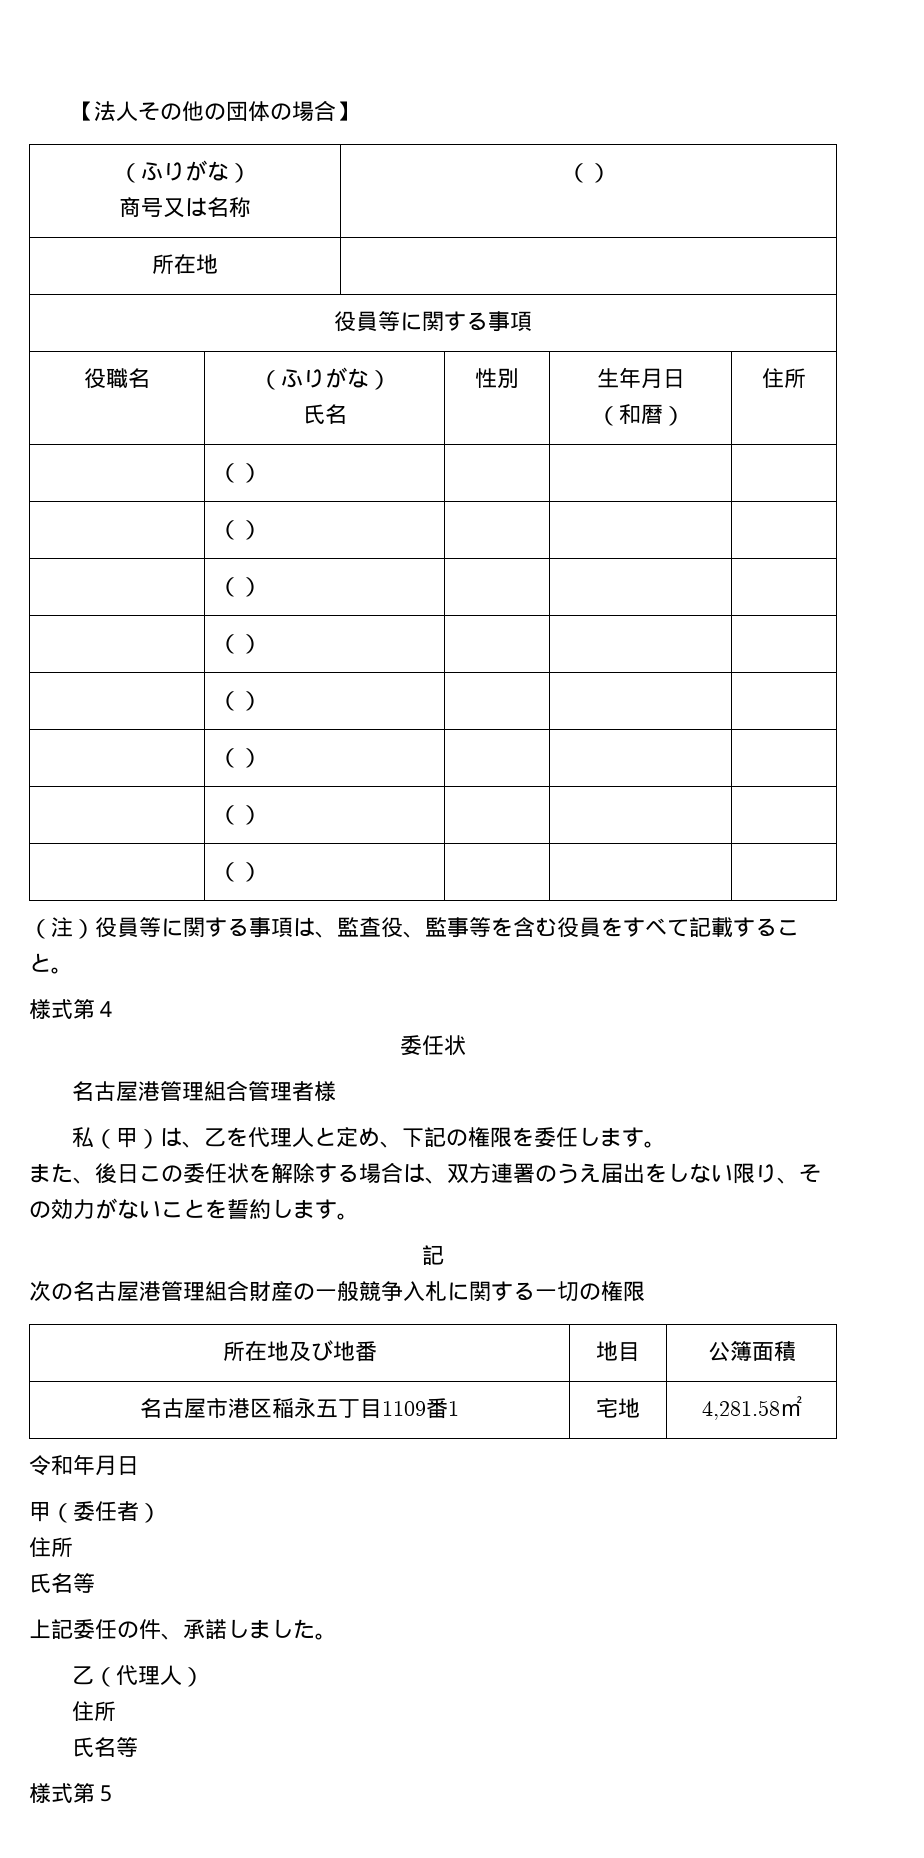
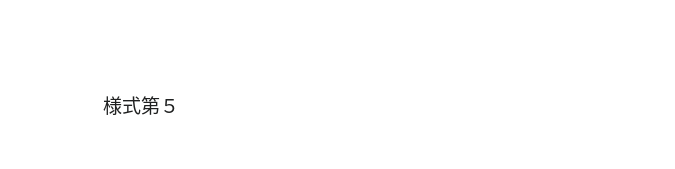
- 【法人その他の団体の場合】
- （ふりがな）
- 商号又は名称 | （）
- 所在地 |
- 役員等に関する事項
- 役職名 | （ふりがな）
- 氏名 | 性別 | 生年月日
- （和暦） | 住所
- | （） | | |
- | （） | | |
- | （） | | |
- | （） | | |
- | （） | | |
- | （） | | |
- | （） | | |
- | （） | | |
- （注）役員等に関する事項は、監査役、監事等を含む役員をすべて記載すること。
- 様式第４
- 委任状
- 名古屋港管理組合管理者様
- 私（甲）は、乙を代理人と定め、下記の権限を委任します。
- また、後日この委任状を解除する場合は、双方連署のうえ届出をしない限り、その効力がないことを誓約します。
- 記
- 次の名古屋港管理組合財産の一般競争入札に関する一切の権限
- 所在地及び地番 | 地目 | 公簿面積
- 名古屋市港区稲永五丁目1109番1 | 宅地 | 4,281.58㎡
- 令和年月日
- 甲（委任者）
- 住所
- 氏名等
- 上記委任の件、承諾しました。
- 乙（代理人）
- 住所
- 氏名等

